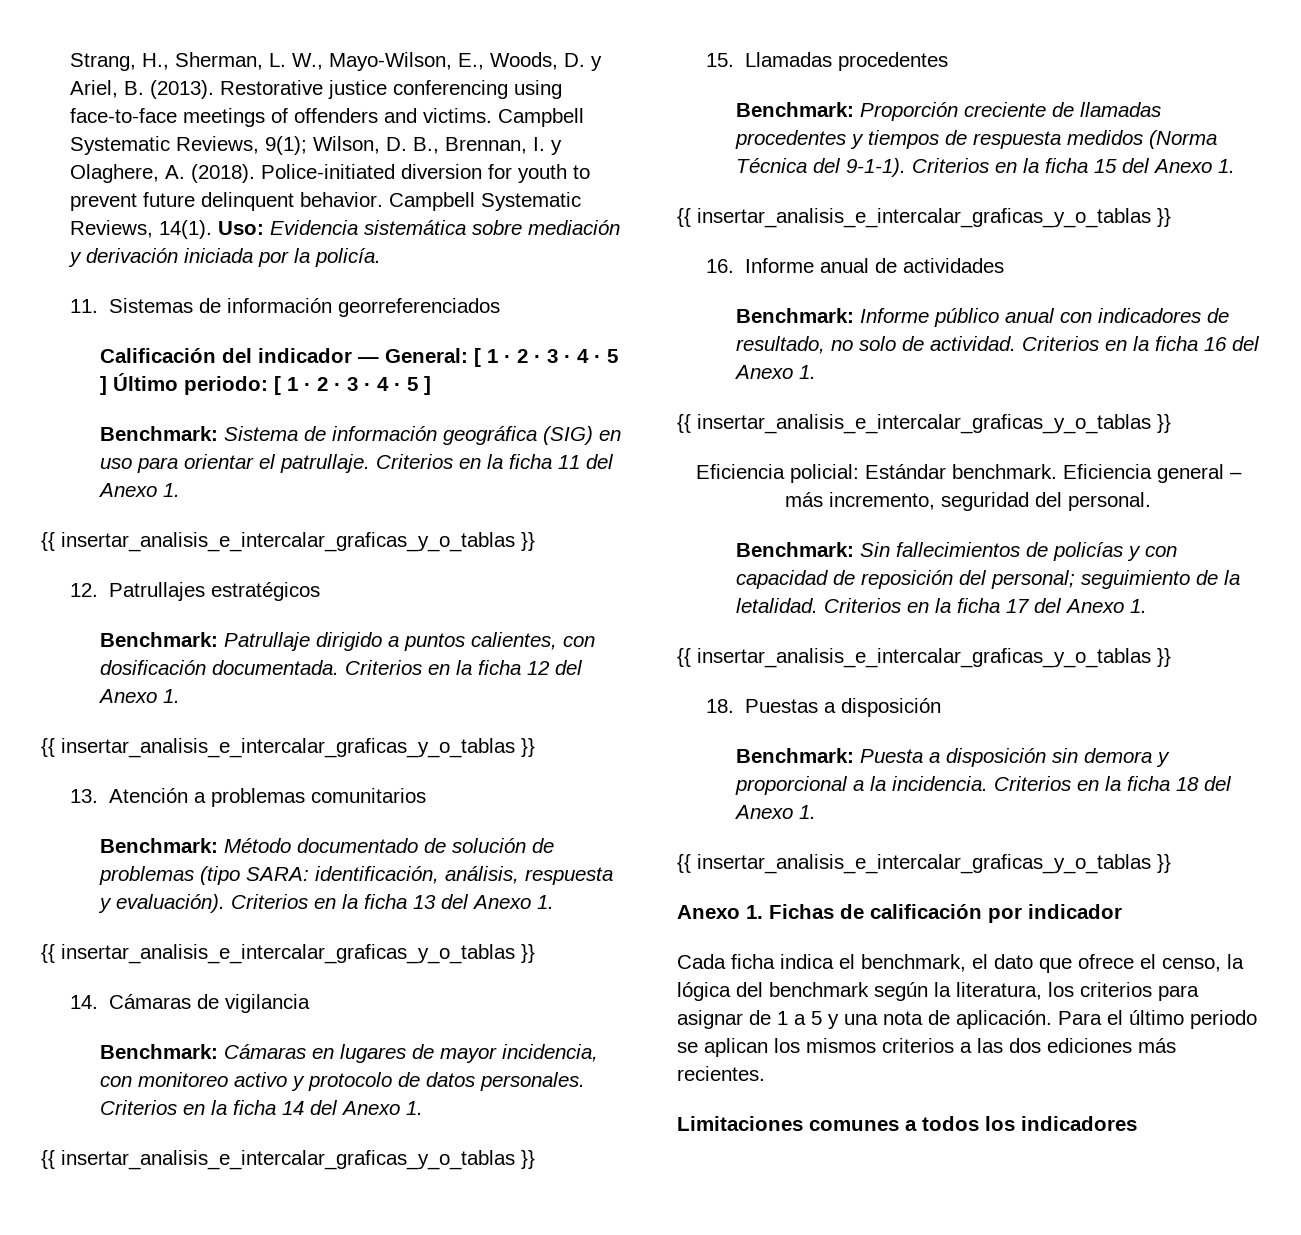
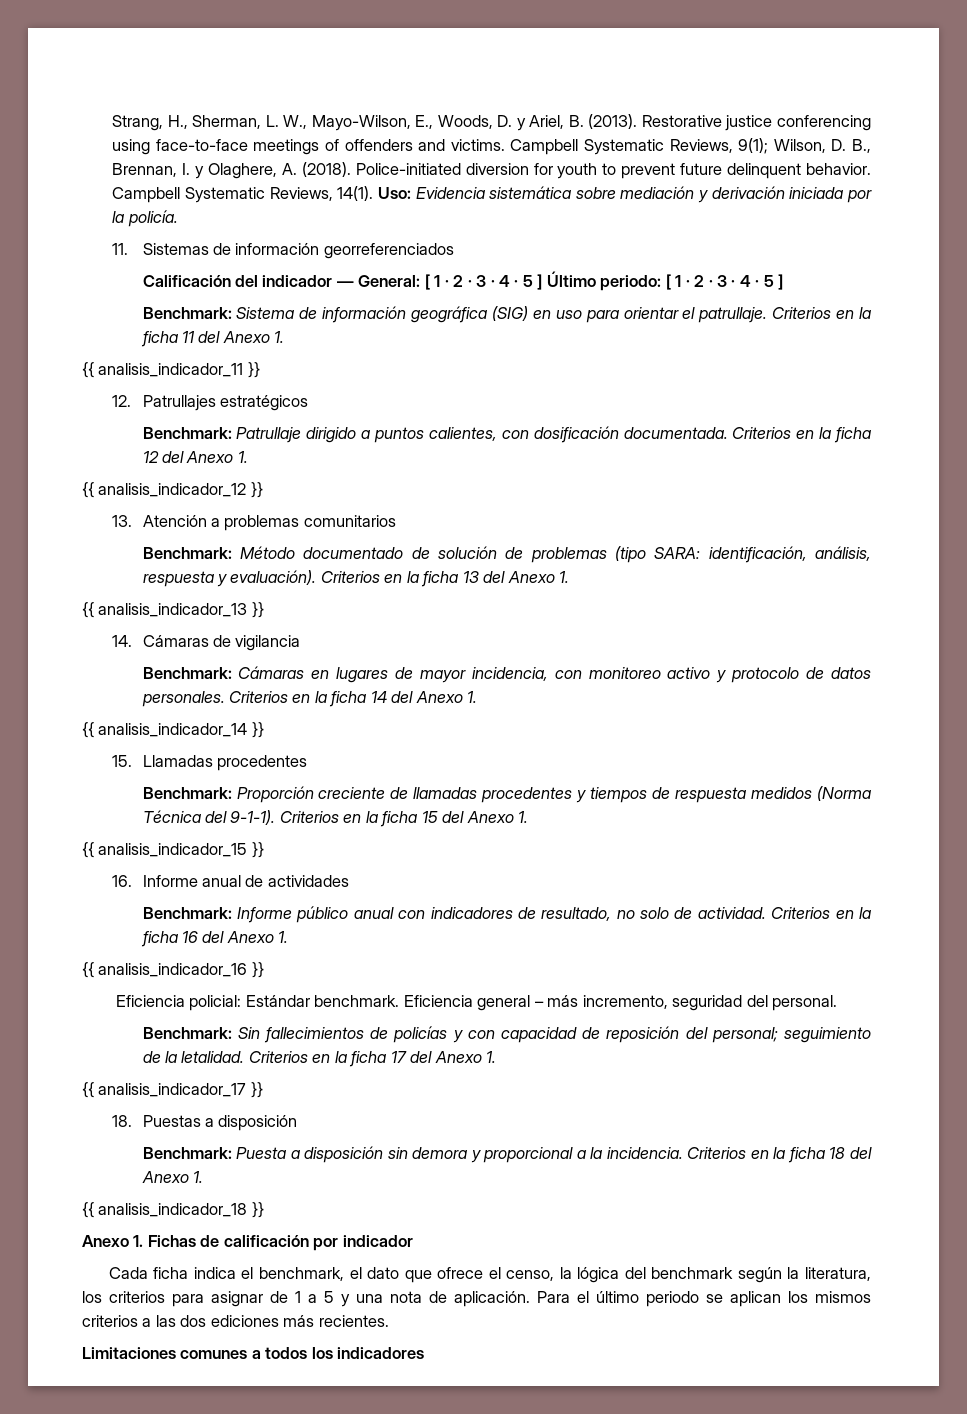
  Criterios en la ficha 11 del Anexo 1.
- {{ insertar_analisis_e_intercalar_graficas_y_o_tablas }}
+ {{ analisis_indicador_11 }}
  Criterios en la ficha 12 del Anexo 1.
- {{ insertar_analisis_e_intercalar_graficas_y_o_tablas }}
+ {{ analisis_indicador_12 }}
  Criterios en la ficha 13 del Anexo 1.
- {{ insertar_analisis_e_intercalar_graficas_y_o_tablas }}
+ {{ analisis_indicador_13 }}
  Criterios en la ficha 14 del Anexo 1.
- {{ insertar_analisis_e_intercalar_graficas_y_o_tablas }}
+ {{ analisis_indicador_14 }}
  Criterios en la ficha 15 del Anexo 1.
- {{ insertar_analisis_e_intercalar_graficas_y_o_tablas }}
+ {{ analisis_indicador_15 }}
  Criterios en la ficha 16 del Anexo 1.
- {{ insertar_analisis_e_intercalar_graficas_y_o_tablas }}
+ {{ analisis_indicador_16 }}
  Criterios en la ficha 17 del Anexo 1.
- {{ insertar_analisis_e_intercalar_graficas_y_o_tablas }}
+ {{ analisis_indicador_17 }}
  Criterios en la ficha 18 del Anexo 1.
- {{ insertar_analisis_e_intercalar_graficas_y_o_tablas }}
+ {{ analisis_indicador_18 }}

